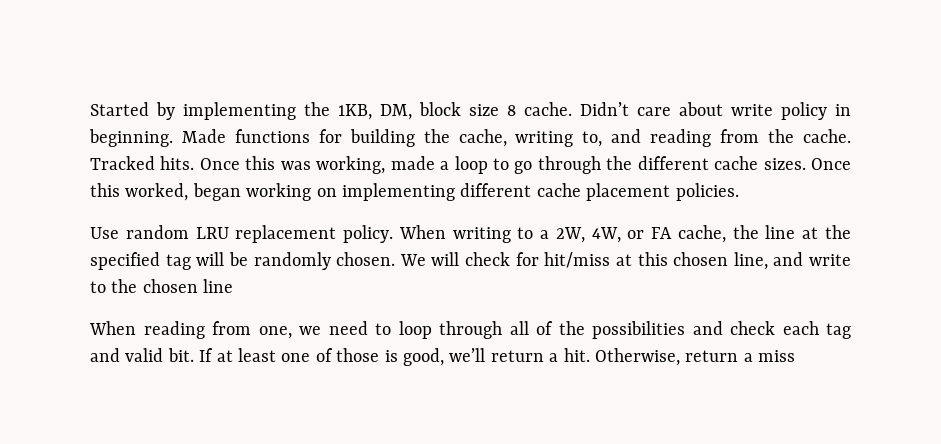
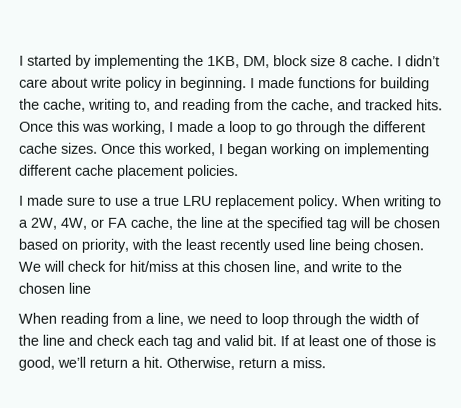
- Started by implementing the 1KB, DM, block size 8 cache.
+ I started by implementing the 1KB, DM, block size 8 cache.
- Didn’t care about write policy in beginning.
+ I didn’t care about write policy in beginning.
- Made functions for building the cache, writing to, and reading from the cache. Tracked hits.
+ I made functions for building the cache, writing to, and reading from the cache, and tracked hits.
- Once this was working, made a loop to go through the different cache sizes.
+ Once this was working, I made a loop to go through the different cache sizes.
- Once this worked, began working on implementing different cache placement policies.
+ Once this worked, I began working on implementing different cache placement policies.
- Use random LRU replacement policy.
+ I made sure to use a true LRU replacement policy.
- When writing to a 2W, 4W, or FA cache, the line at the specified tag will be randomly chosen.
+ When writing to a 2W, 4W, or FA cache, the line at the specified tag will be chosen based on priority, with the least recently used line being chosen.
- When reading from one, we need to loop through all of the possibilities and check each tag and valid bit.
+ When reading from a line, we need to loop through the width of the line and check each tag and valid bit.
- Otherwise, return a miss
+ Otherwise, return a miss.

